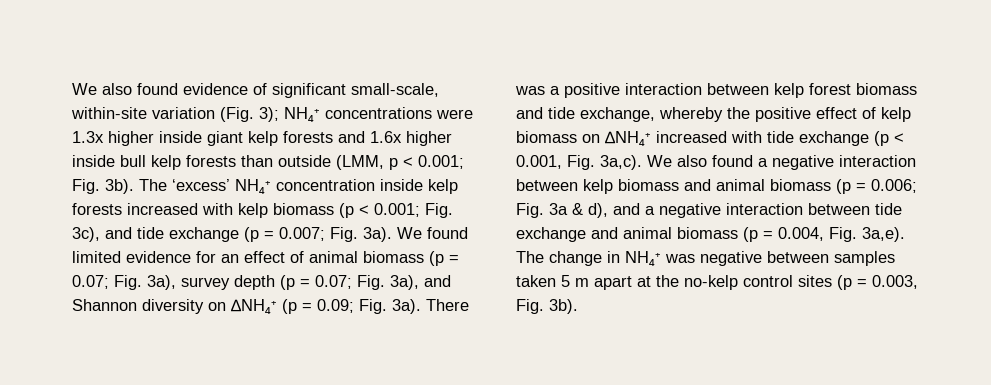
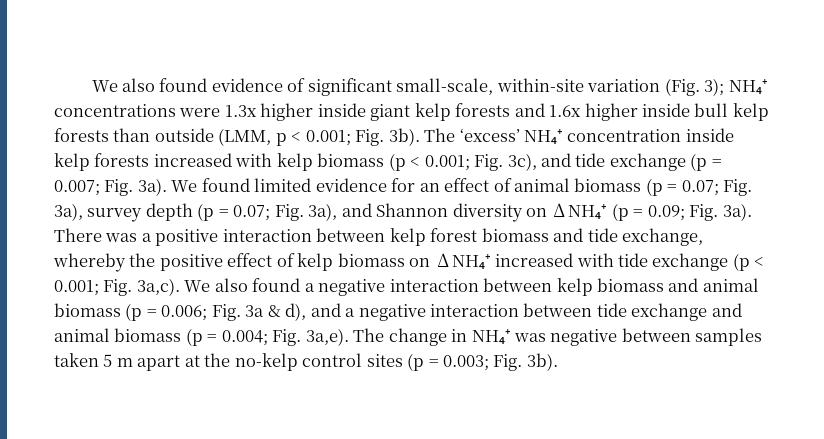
- There was a positive interaction between kelp forest biomass and tide exchange, whereby the positive effect of kelp biomass on ∆NH₄⁺ increased with tide exchange (p < 0.001, Fig. 3a,c).
+ There was a positive interaction between kelp forest biomass and tide exchange, whereby the positive effect of kelp biomass on ∆NH₄⁺ increased with tide exchange (p < 0.001; Fig. 3a,c).
- We also found a negative interaction between kelp biomass and animal biomass (p = 0.006; Fig. 3a & d), and a negative interaction between tide exchange and animal biomass (p = 0.004, Fig. 3a,e).
+ We also found a negative interaction between kelp biomass and animal biomass (p = 0.006; Fig. 3a & d), and a negative interaction between tide exchange and animal biomass (p = 0.004; Fig. 3a,e).
- The change in NH₄⁺ was negative between samples taken 5 m apart at the no-kelp control sites (p = 0.003, Fig. 3b).
+ The change in NH₄⁺ was negative between samples taken 5 m apart at the no-kelp control sites (p = 0.003; Fig. 3b).

